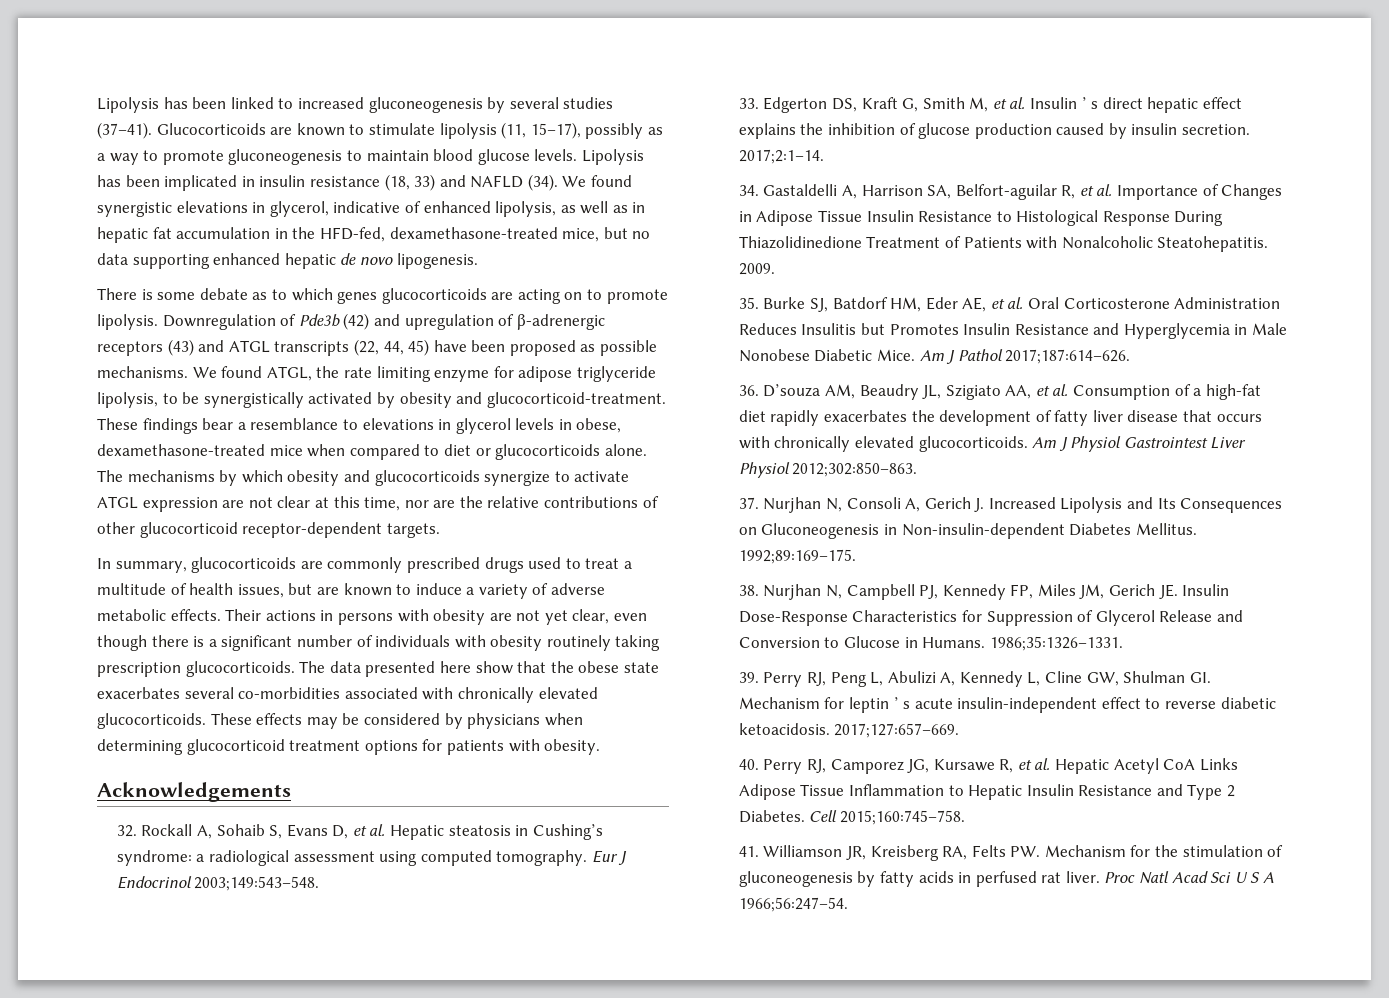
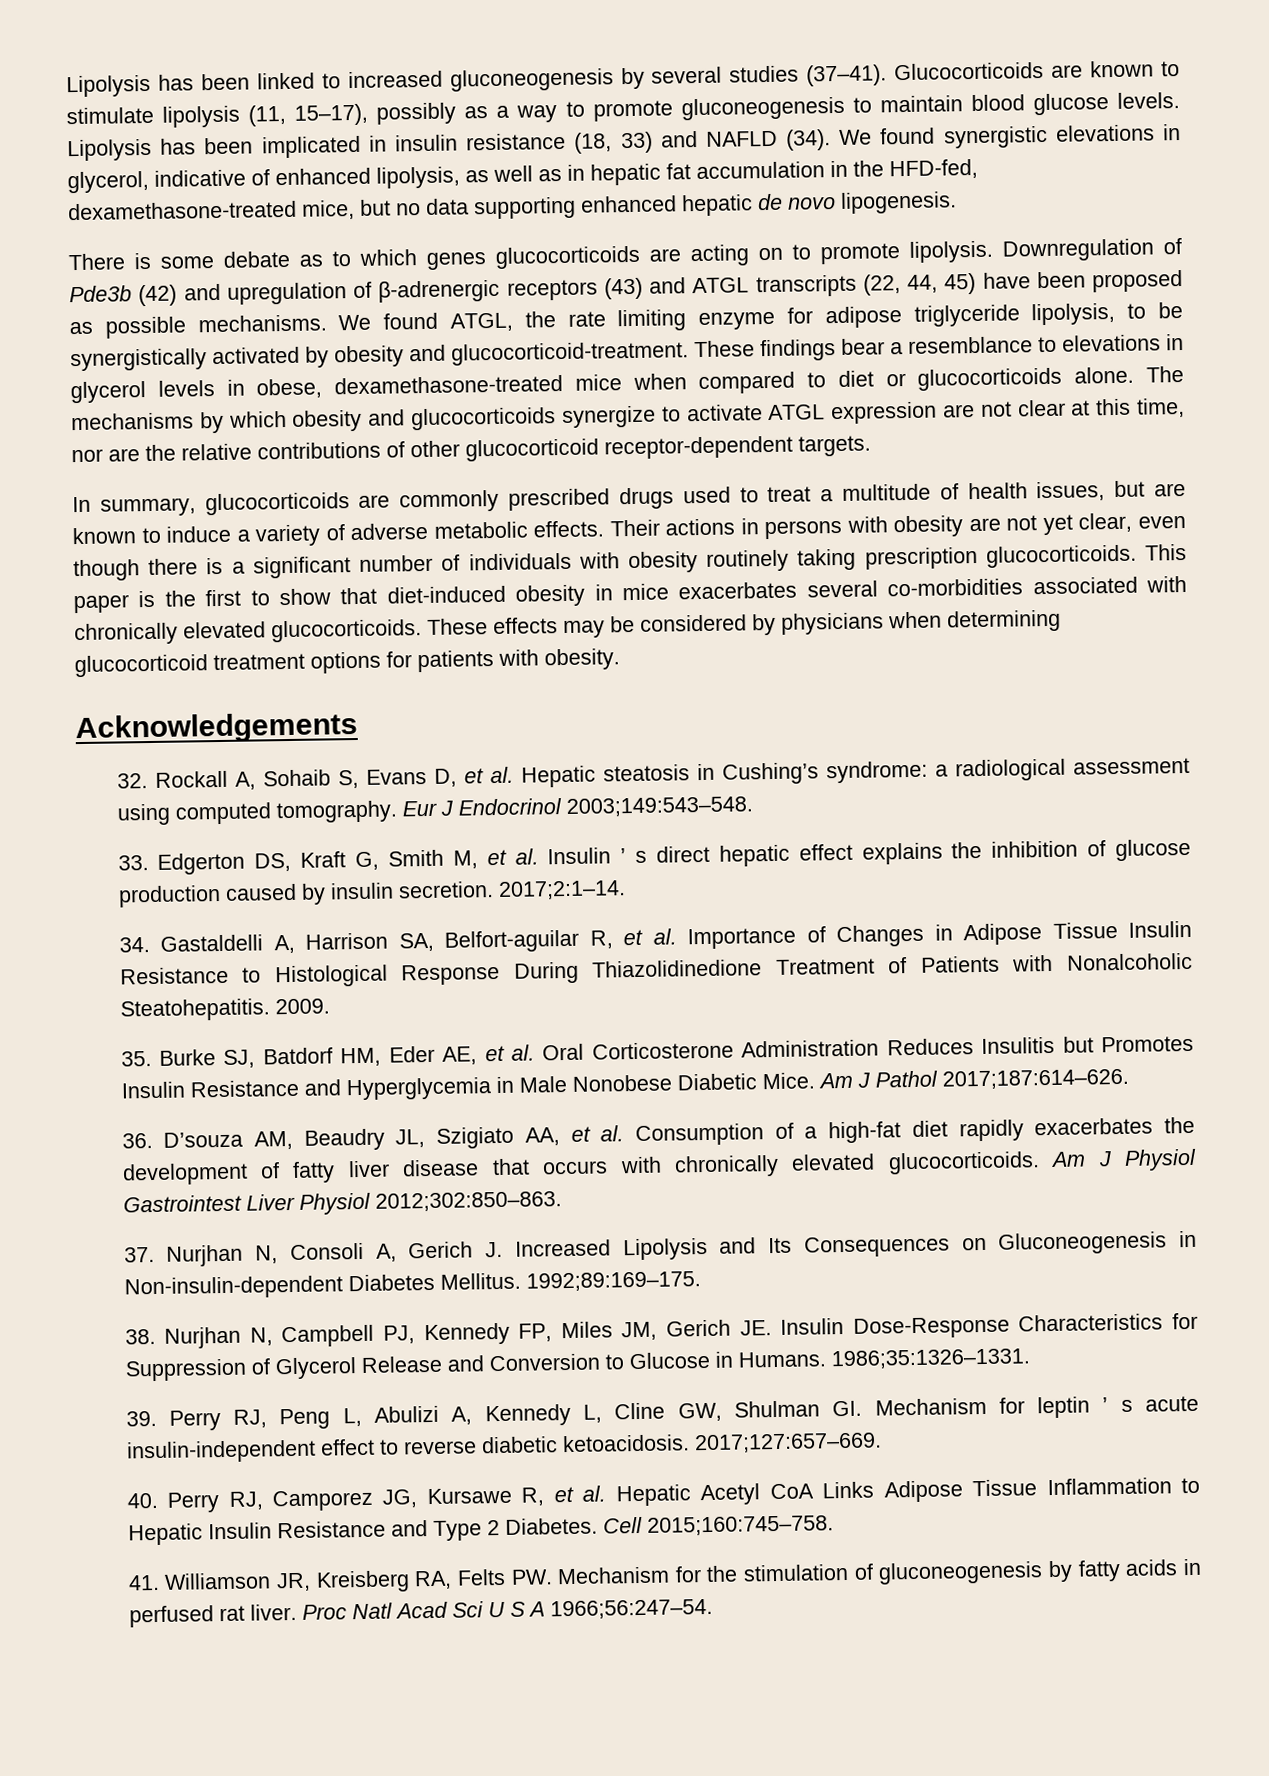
- The data presented here show that the obese state exacerbates several co-morbidities associated with chronically elevated glucocorticoids.
+ This paper is the first to show that diet-induced obesity in mice exacerbates several co-morbidities associated with chronically elevated glucocorticoids.

